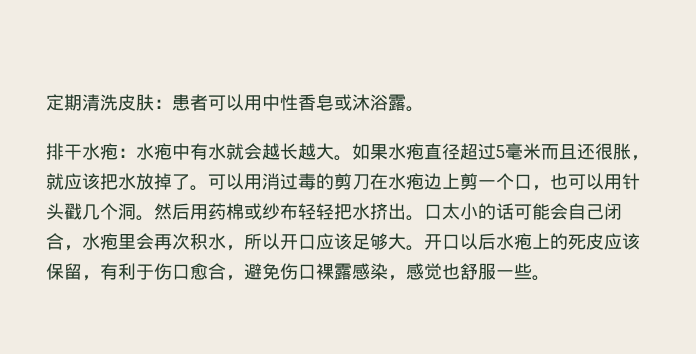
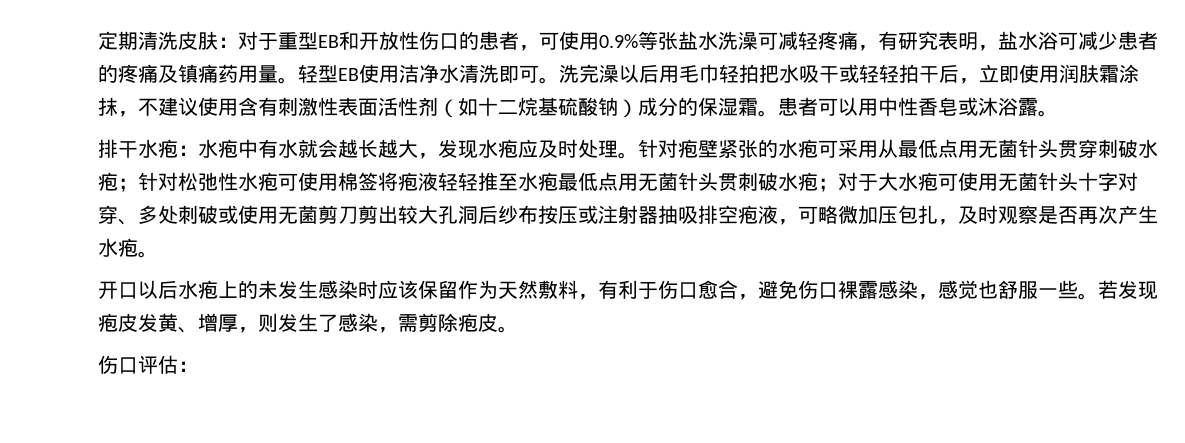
- 定期清洗皮肤：患者可以用中性香皂或沐浴露。
+ 定期清洗皮肤：对于重型EB和开放性伤口的患者，可使用0.9%等张盐水洗澡可减轻疼痛，有研究表明，盐水浴可减少患者的疼痛及镇痛药用量。轻型EB使用洁净水清洗即可。洗完澡以后用毛巾轻拍把水吸干或轻轻拍干后，立即使用润肤霜涂抹，不建议使用含有刺激性表面活性剂（如十二烷基硫酸钠）成分的保湿霜。患者可以用中性香皂或沐浴露。
- 排干水疱：水疱中有水就会越长越大。如果水疱直径超过5毫米而且还很胀，就应该把水放掉了。可以用消过毒的剪刀在水疱边上剪一个口，也可以用针头戳几个洞。然后用药棉或纱布轻轻把水挤出。口太小的话可能会自己闭合，水疱里会再次积水，所以开口应该足够大。开口以后水疱上的死皮应该保留，有利于伤口愈合，避免伤口裸露感染，感觉也舒服一些。
+ 排干水疱：水疱中有水就会越长越大，发现水疱应及时处理。针对疱壁紧张的水疱可采用从最低点用无菌针头贯穿刺破水疱；针对松弛性水疱可使用棉签将疱液轻轻推至水疱最低点用无菌针头贯刺破水疱；对于大水疱可使用无菌针头十字对穿、多处刺破或使用无菌剪刀剪出较大孔洞后纱布按压或注射器抽吸排空疱液，可略微加压包扎，及时观察是否再次产生水疱。
+ 开口以后水疱上的未发生感染时应该保留作为天然敷料，有利于伤口愈合，避免伤口裸露感染，感觉也舒服一些。
+ 若发现疱皮发黄、增厚，则发生了感染，需剪除疱皮。
+ 伤口评估：

